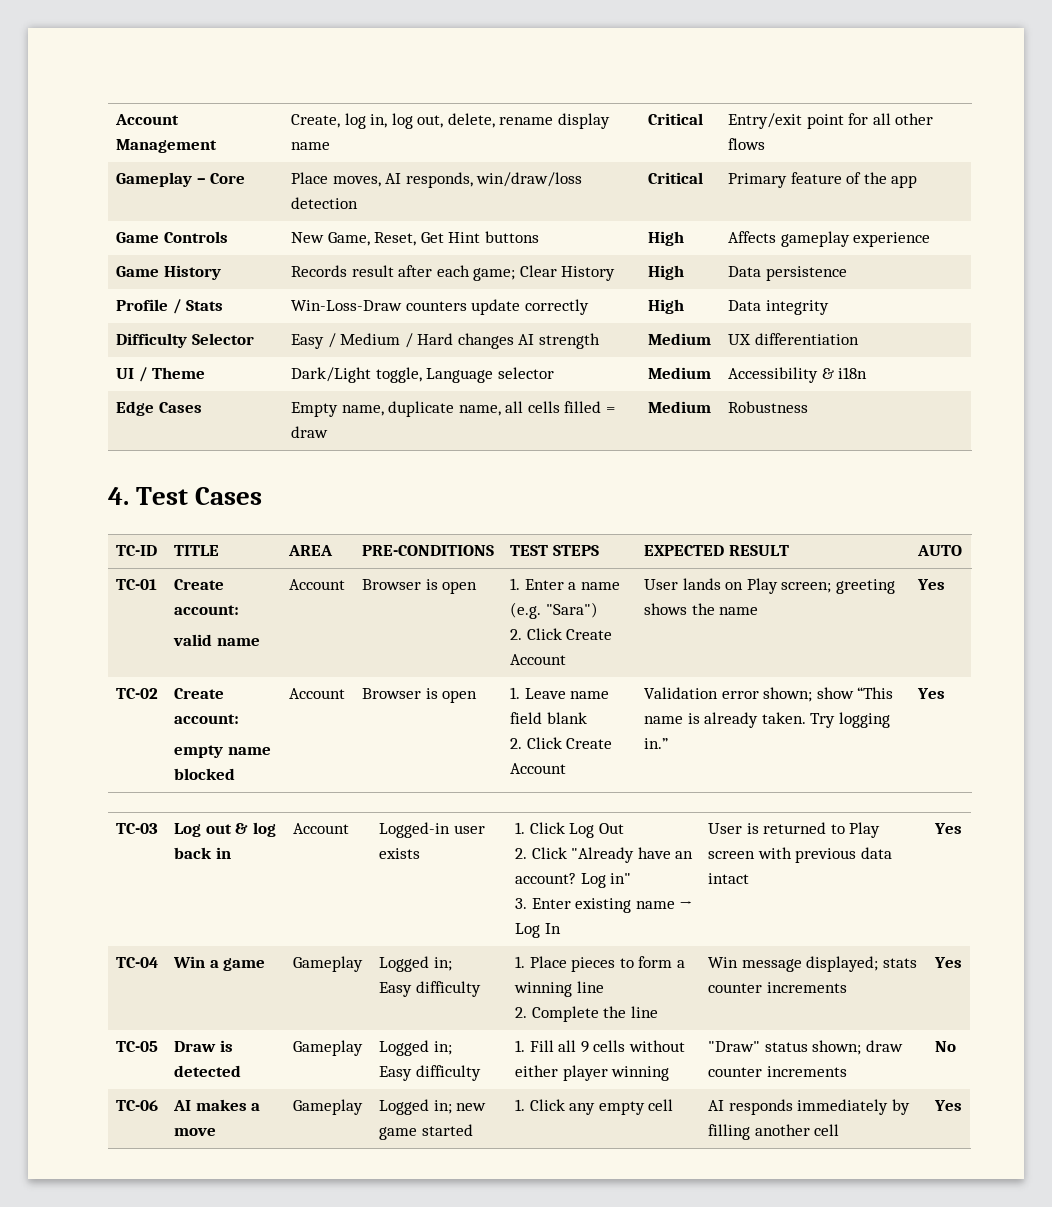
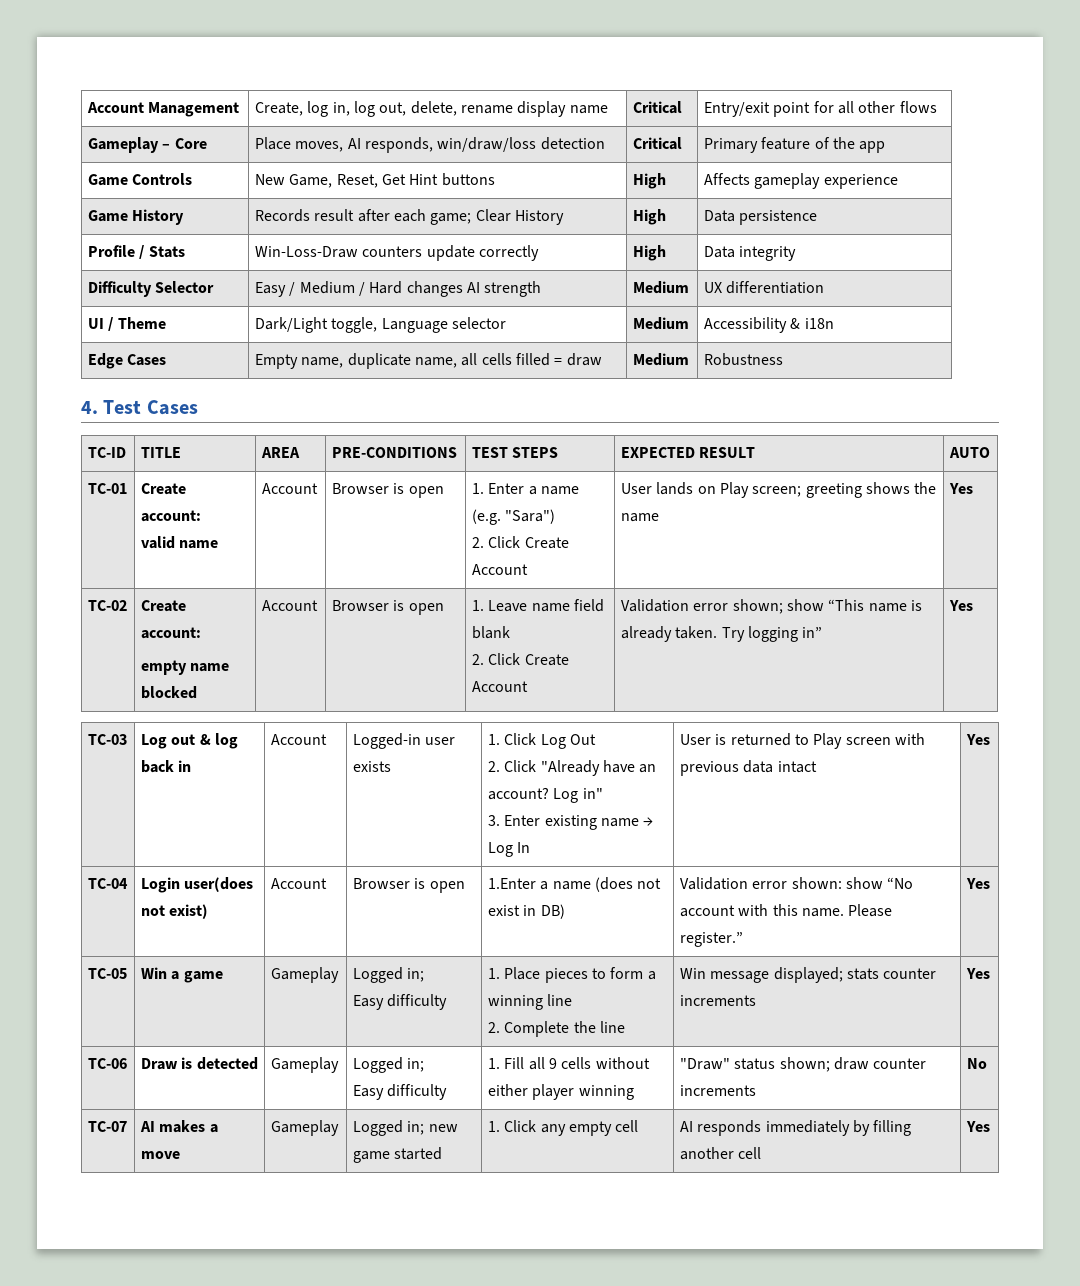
  TC-02 | Create account:
  empty name blocked | Account | Browser is open | 1. Leave name field blank
- 2. Click Create Account | Validation error shown; show “This name is already taken. Try logging in.” | Yes
+ 2. Click Create Account | Validation error shown; show “This name is already taken. Try logging in” | Yes
- TC-04 | Win a game | Gameplay | Logged in;
+ TC-04 | Login user(does not exist) | Account | Browser is open | 1.Enter a name (does not exist in DB) | Validation error shown: show “No account with this name. Please register.” | Yes
+ TC-05 | Win a game | Gameplay | Logged in;
- TC-05 | Draw is detected | Gameplay | Logged in;
+ TC-06 | Draw is detected | Gameplay | Logged in;
- TC-06 | AI makes a move | Gameplay | Logged in; new game started | 1. Click any empty cell | AI responds immediately by filling another cell | Yes
+ TC-07 | AI makes a move | Gameplay | Logged in; new game started | 1. Click any empty cell | AI responds immediately by filling another cell | Yes

